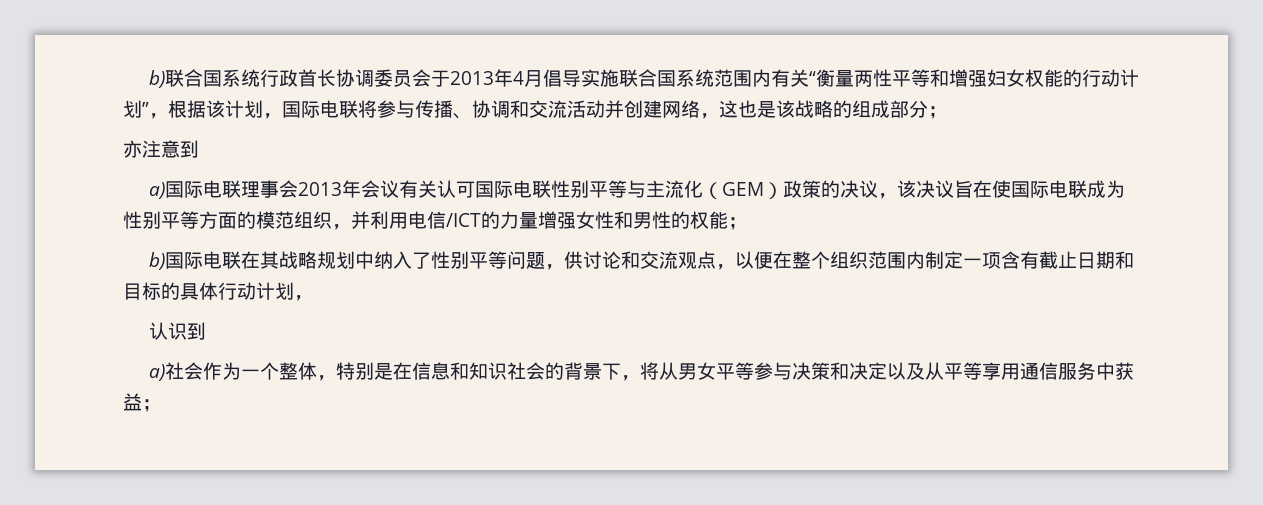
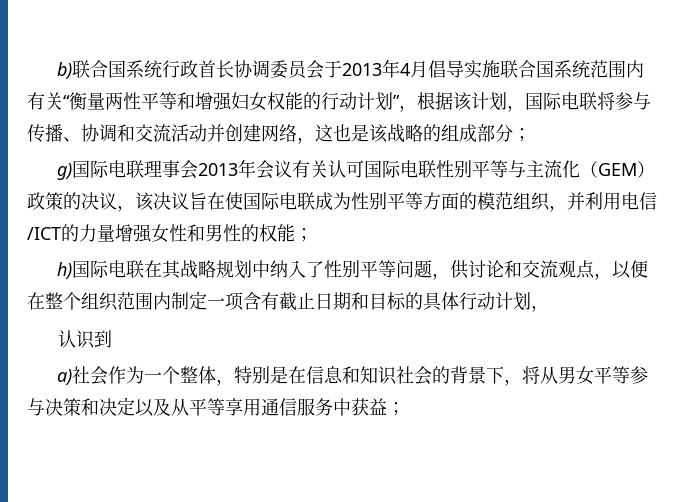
- 亦注意到
- a)国际电联理事会2013年会议有关认可国际电联性别平等与主流化（GEM）政策的决议，该决议旨在使国际电联成为性别平等方面的模范组织，并利用电信/ICT的力量增强女性和男性的权能；
+ g)国际电联理事会2013年会议有关认可国际电联性别平等与主流化（GEM）政策的决议，该决议旨在使国际电联成为性别平等方面的模范组织，并利用电信/ICT的力量增强女性和男性的权能；
- b)国际电联在其战略规划中纳入了性别平等问题，供讨论和交流观点，以便在整个组织范围内制定一项含有截止日期和目标的具体行动计划，
+ h)国际电联在其战略规划中纳入了性别平等问题，供讨论和交流观点，以便在整个组织范围内制定一项含有截止日期和目标的具体行动计划，

